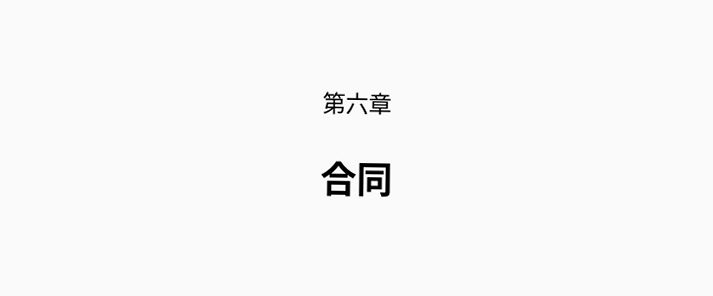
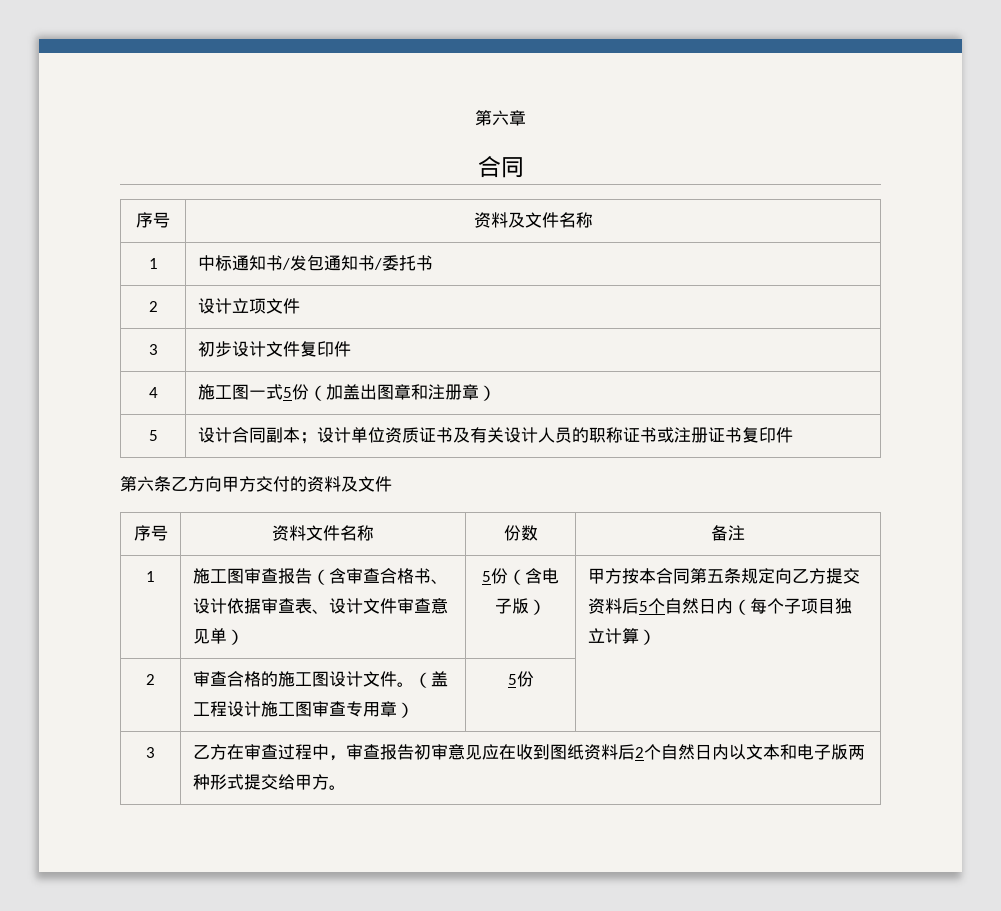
+ 序号 | 资料及文件名称
+ 1 | 中标通知书/发包通知书/委托书
+ 2 | 设计立项文件
+ 3 | 初步设计文件复印件
+ 4 | 施工图一式5份（加盖出图章和注册章）
+ 5 | 设计合同副本；设计单位资质证书及有关设计人员的职称证书或注册证书复印件
+ 第六条乙方向甲方交付的资料及文件
+ 序号 | 资料文件名称 | 份数 | 备注
+ 1 | 施工图审查报告（含审查合格书、设计依据审查表、设计文件审查意见单） | 5份（含电子版） | 甲方按本合同第五条规定向乙方提交资料后5个自然日内（每个子项目独立计算）
+ 2 | 审查合格的施工图设计文件。（盖工程设计施工图审查专用章） | 5份 |
+ 3 | 乙方在审查过程中，审查报告初审意见应在收到图纸资料后2个自然日内以文本和电子版两种形式提交给甲方。

